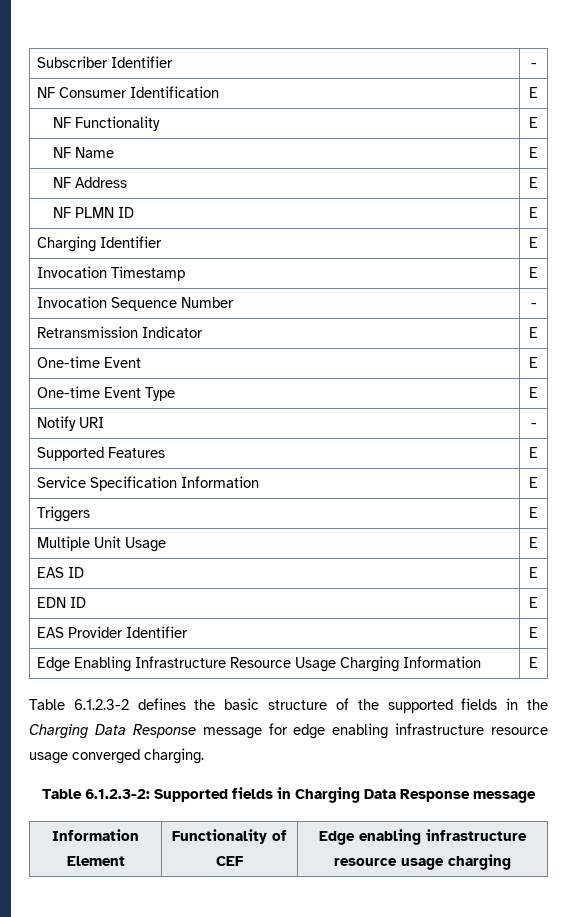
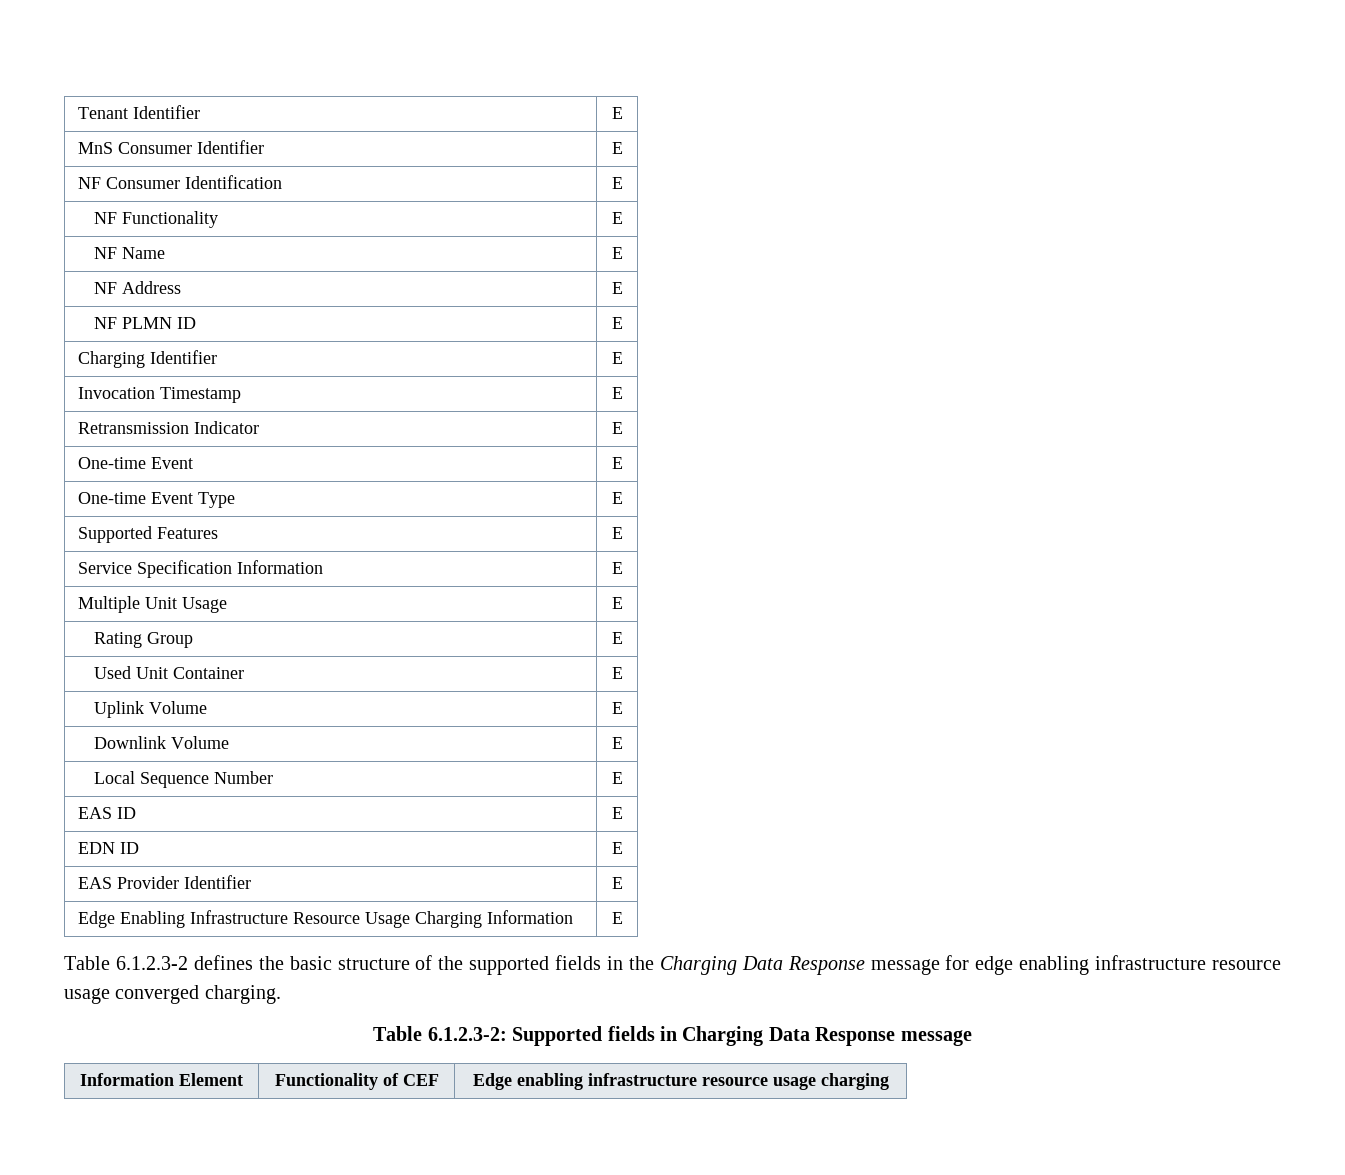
- Subscriber Identifier | -
+ Tenant Identifier | E
+ MnS Consumer Identifier | E
- Invocation Sequence Number | -
- Notify URI | -
- Triggers | E
  Multiple Unit Usage | E
+ Rating Group | E
+ Used Unit Container | E
+ Uplink Volume | E
+ Downlink Volume | E
+ Local Sequence Number | E

